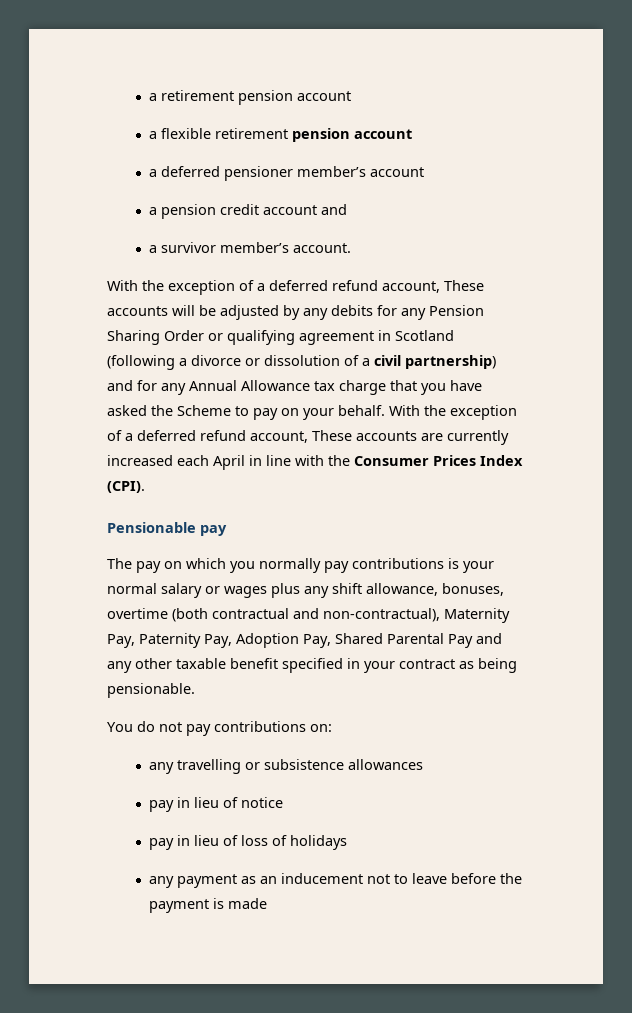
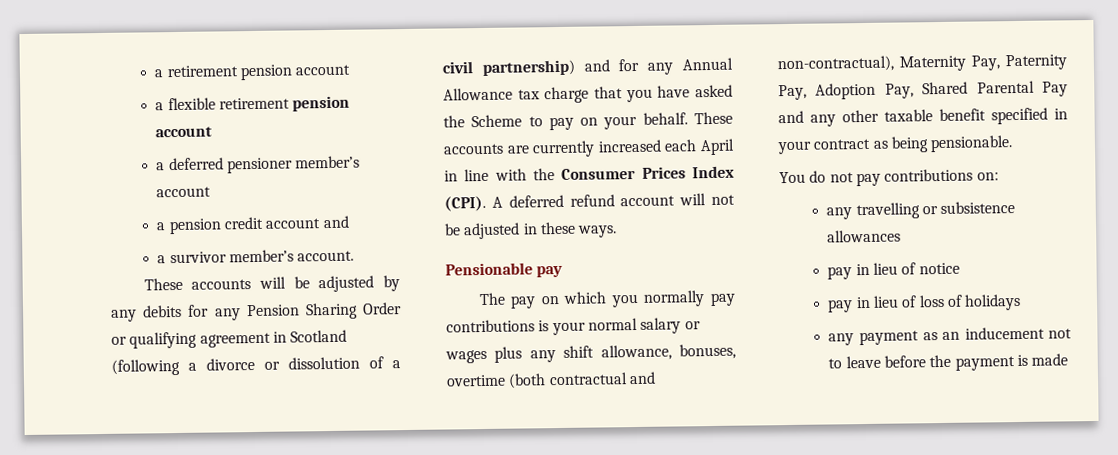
- With the exception of a deferred refund account, These accounts will be adjusted by any debits for any Pension Sharing Order or qualifying agreement in Scotland (following a divorce or dissolution of a civil partnership) and for any Annual Allowance tax charge that you have asked the Scheme to pay on your behalf.
+ These accounts will be adjusted by any debits for any Pension Sharing Order or qualifying agreement in Scotland (following a divorce or dissolution of a civil partnership) and for any Annual Allowance tax charge that you have asked the Scheme to pay on your behalf.
- With the exception of a deferred refund account, These accounts are currently increased each April in line with the Consumer Prices Index (CPI).
+ These accounts are currently increased each April in line with the Consumer Prices Index (CPI). A deferred refund account will not be adjusted in these ways.

